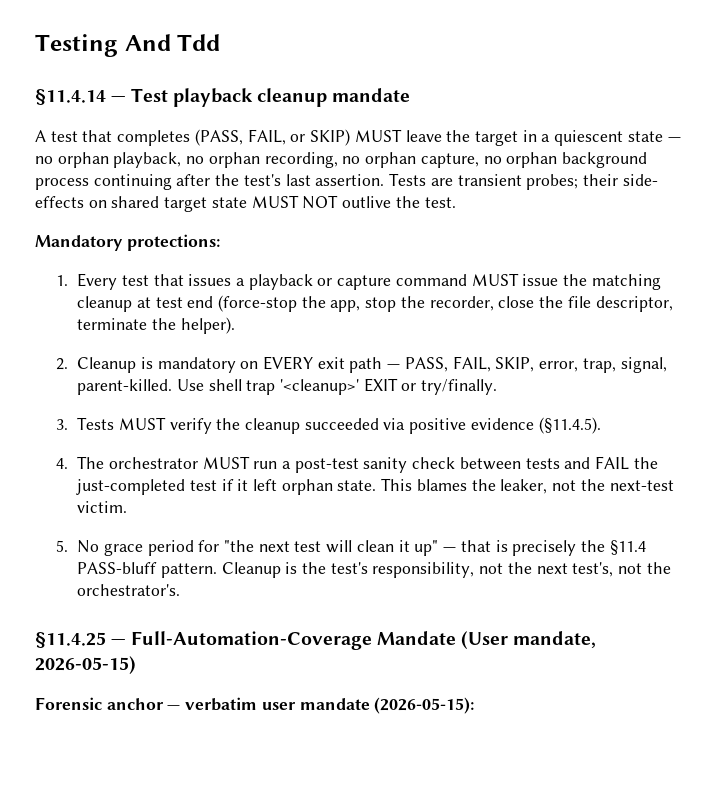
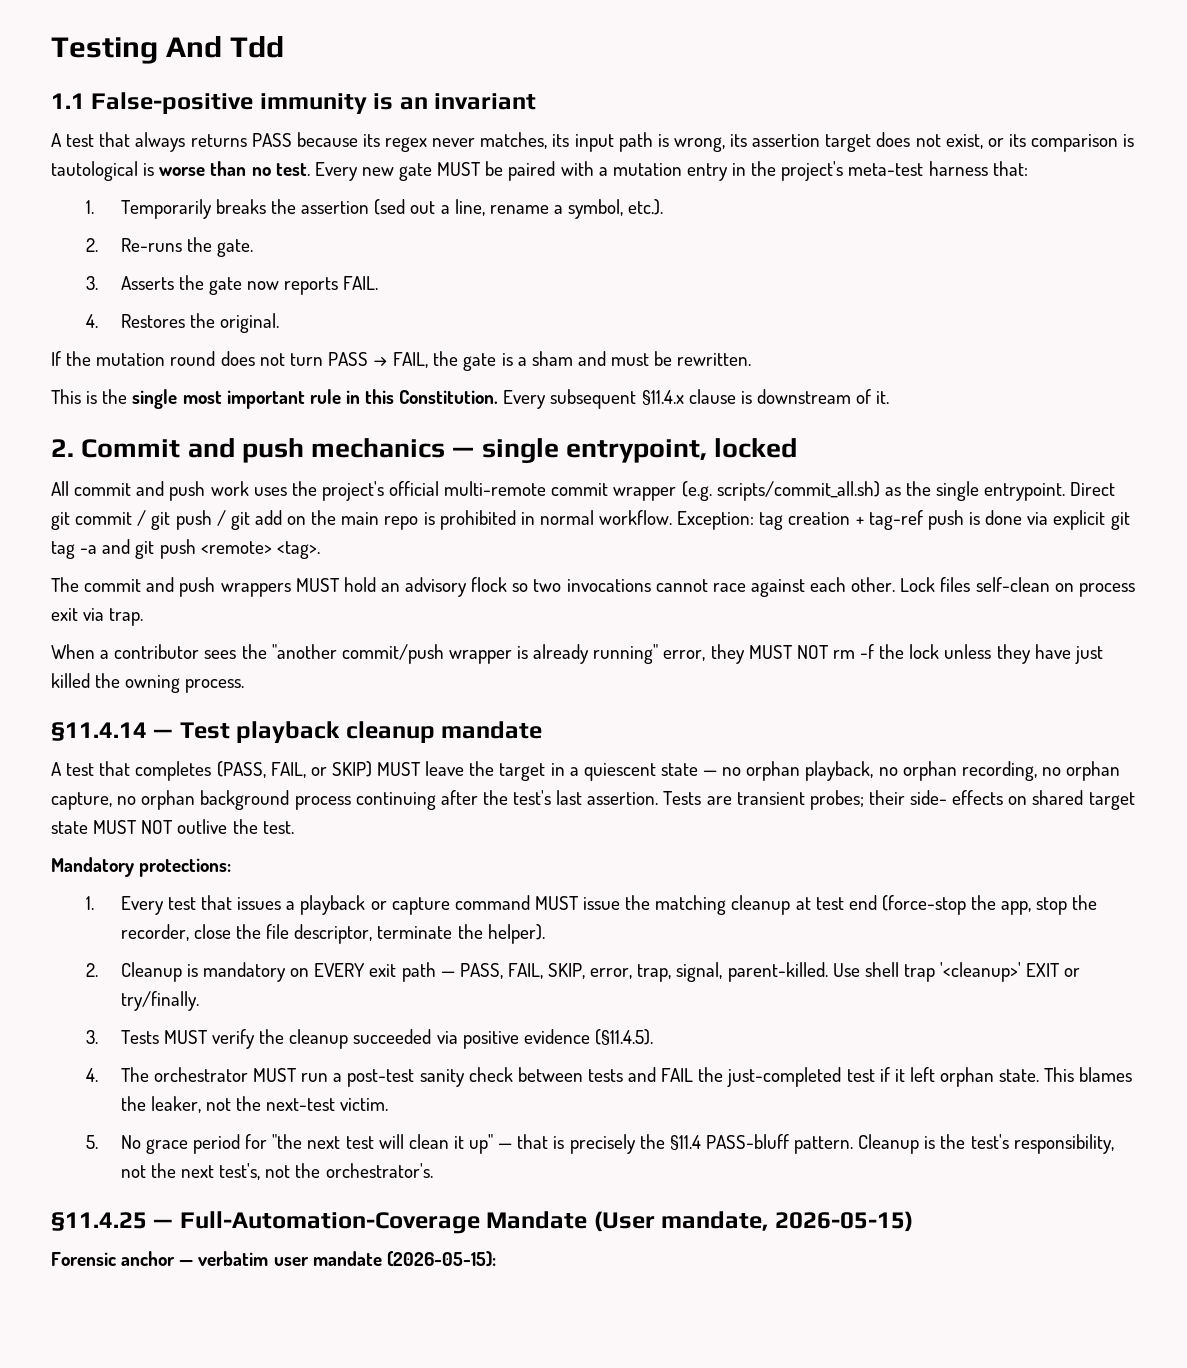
+ 1.1 False-positive immunity is an invariant
+ A test that always returns PASS because its regex never matches, its input path is wrong, its assertion target does not exist, or its comparison is tautological is worse than no test. Every new gate MUST be paired with a mutation entry in the project's meta-test harness that:
+ 1. Temporarily breaks the assertion (sed out a line, rename a symbol, etc.).
+ 2. Re-runs the gate.
+ 3. Asserts the gate now reports FAIL.
+ 4. Restores the original.
+ If the mutation round does not turn PASS → FAIL, the gate is a sham and must be rewritten.
+ This is the single most important rule in this Constitution. Every subsequent §11.4.x clause is downstream of it.
+ 2. Commit and push mechanics — single entrypoint, locked
+ All commit and push work uses the project's official multi-remote commit wrapper (e.g. scripts/commit_all.sh) as the single entrypoint. Direct git commit / git push / git add on the main repo is prohibited in normal workflow. Exception: tag creation + tag-ref push is done via explicit git tag -a and git push <remote> <tag>.
+ The commit and push wrappers MUST hold an advisory flock so two invocations cannot race against each other. Lock files self-clean on process exit via trap.
+ When a contributor sees the "another commit/push wrapper is already running" error, they MUST NOT rm -f the lock unless they have just killed the owning process.

